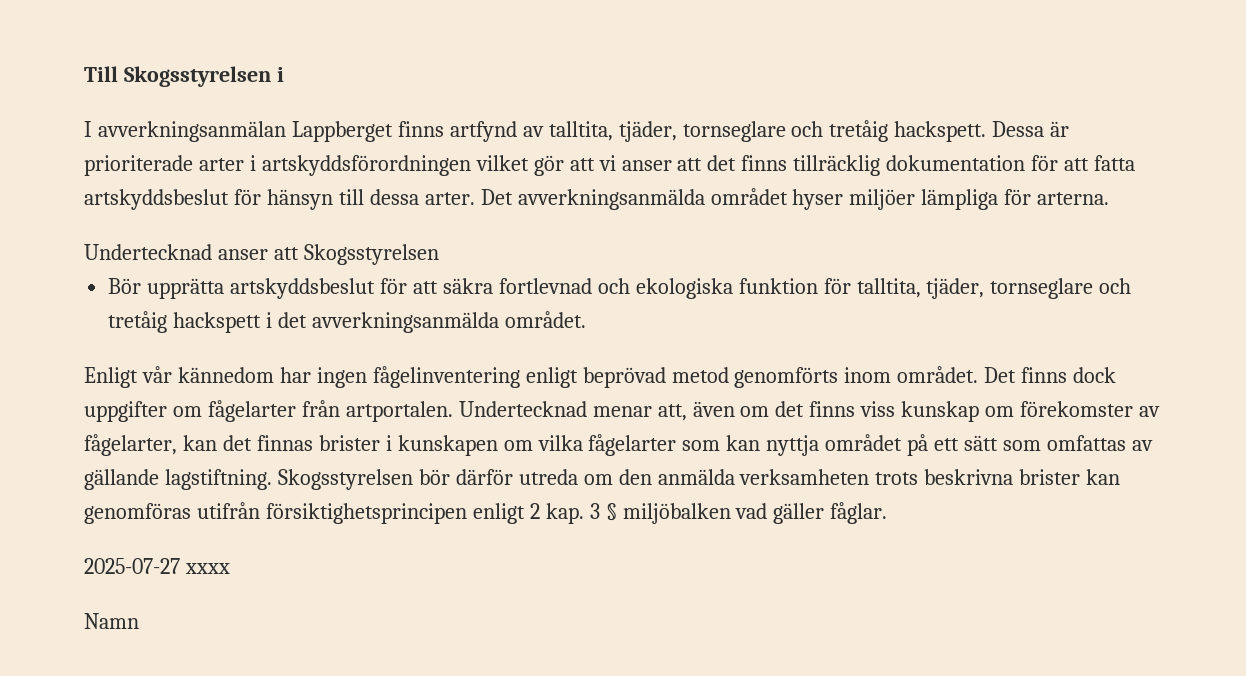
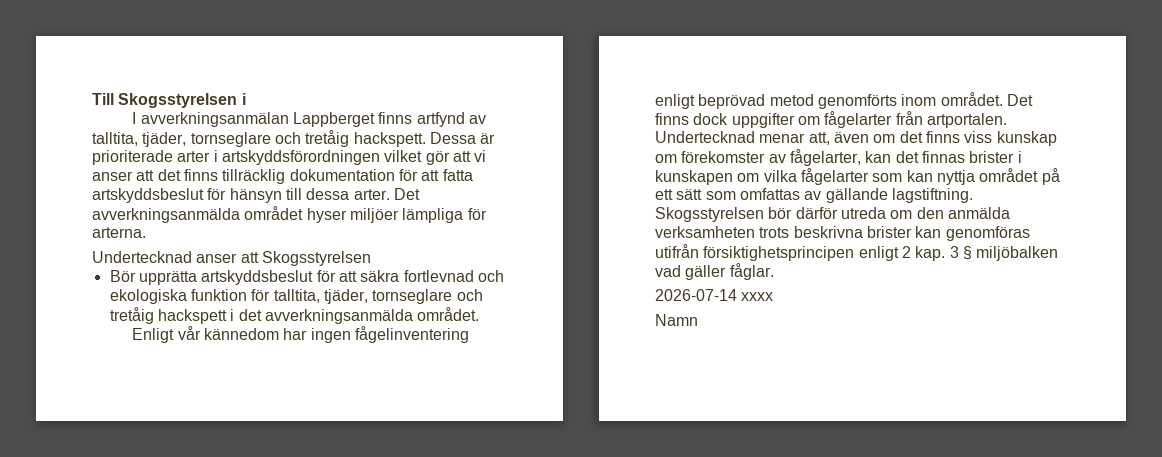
- 2025-07-27 xxxx
+ 2026-07-14 xxxx

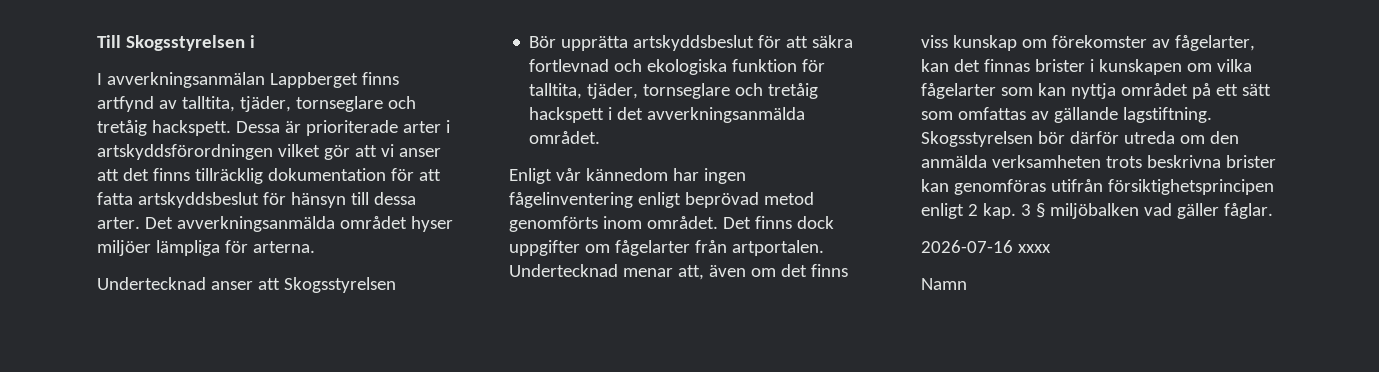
- 2026-07-14 xxxx
+ 2026-07-16 xxxx

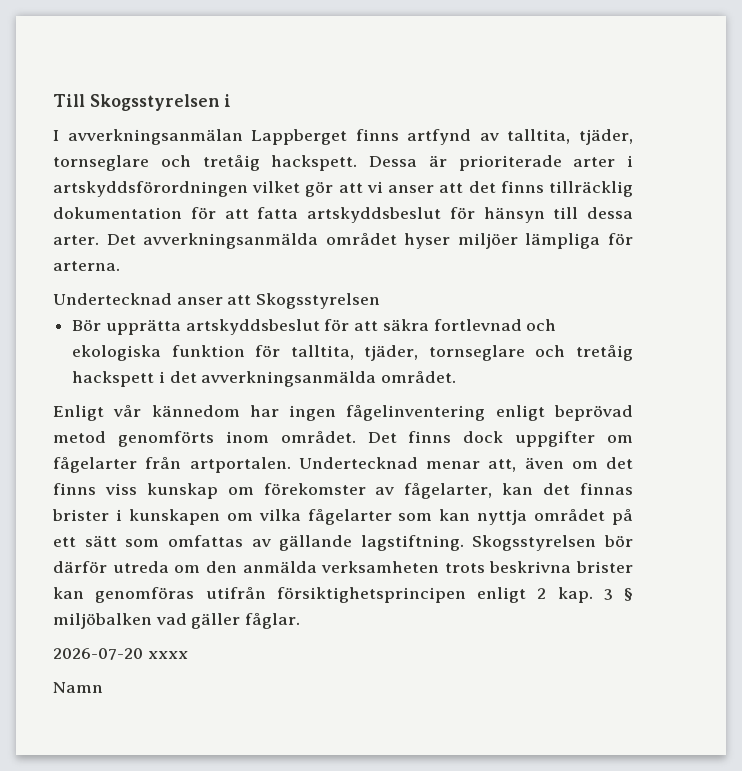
- 2026-07-16 xxxx
+ 2026-07-20 xxxx

